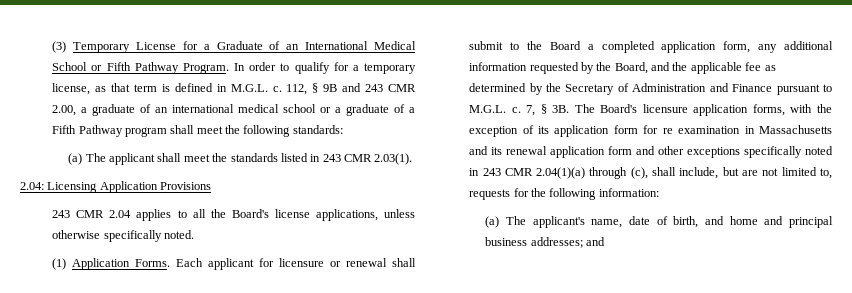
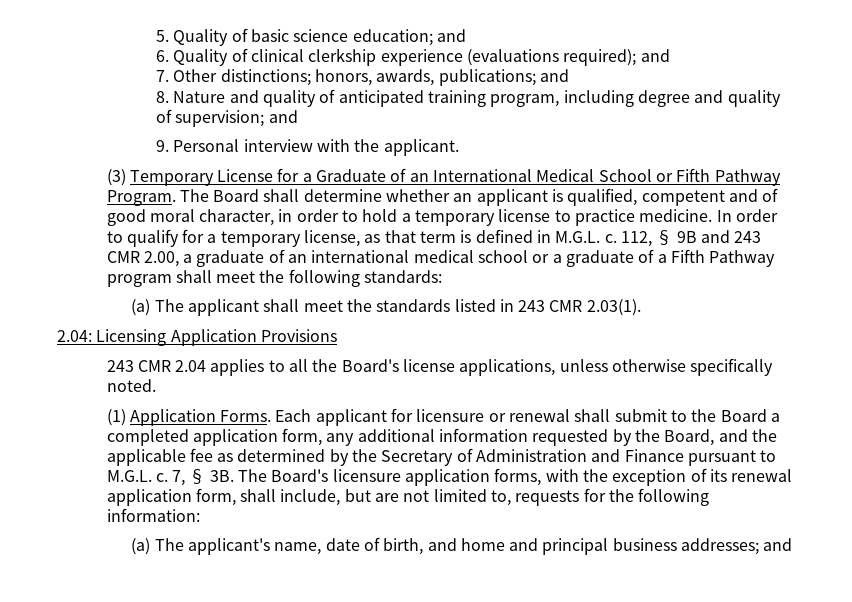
+ 5. Quality of basic science education; and
+ 6. Quality of clinical clerkship experience (evaluations required); and
+ 7. Other distinctions; honors, awards, publications; and
+ 8. Nature and quality of anticipated training program, including degree and quality of supervision; and
+ 9. Personal interview with the applicant.
+ The Board shall determine whether an applicant is qualified, competent and of good moral character, in order to hold a temporary license to practice medicine.
- The Board's licensure application forms, with the exception of its application form for re examination in Massachusetts and its renewal application form and other exceptions specifically noted in 243 CMR 2.04(1)(a) through (c), shall include, but are not limited to, requests for the following information:
+ The Board's licensure application forms, with the exception of its renewal application form, shall include, but are not limited to, requests for the following information:

